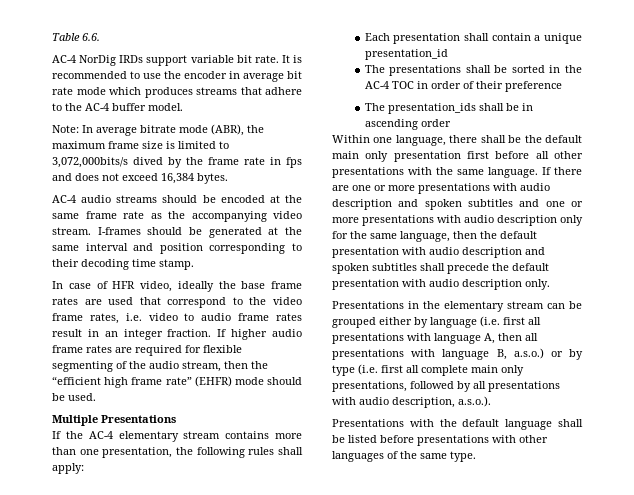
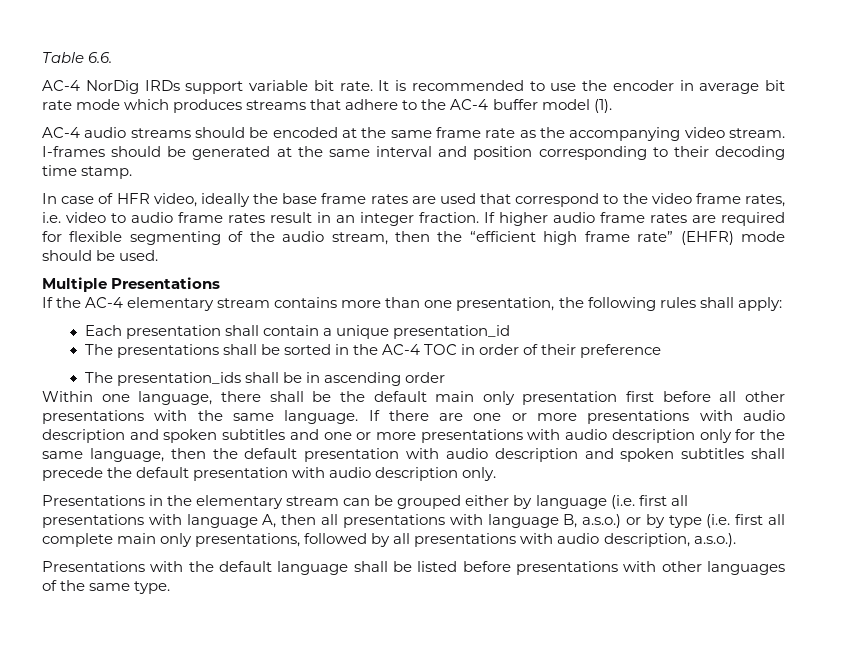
- It is recommended to use the encoder in average bit rate mode which produces streams that adhere to the AC-4 buffer model.
- Note: In average bitrate mode (ABR), the maximum frame size is limited to 3,072,000bits/s dived by the frame rate in fps and does not exceed 16,384 bytes.
+ It is recommended to use the encoder in average bit rate mode which produces streams that adhere to the AC-4 buffer model (1).

